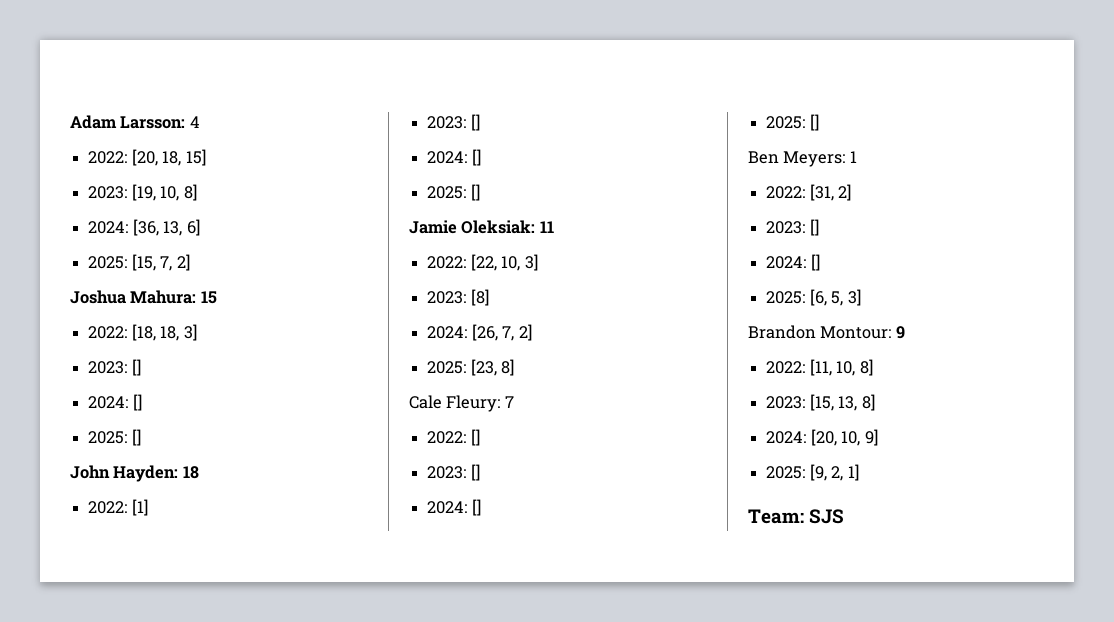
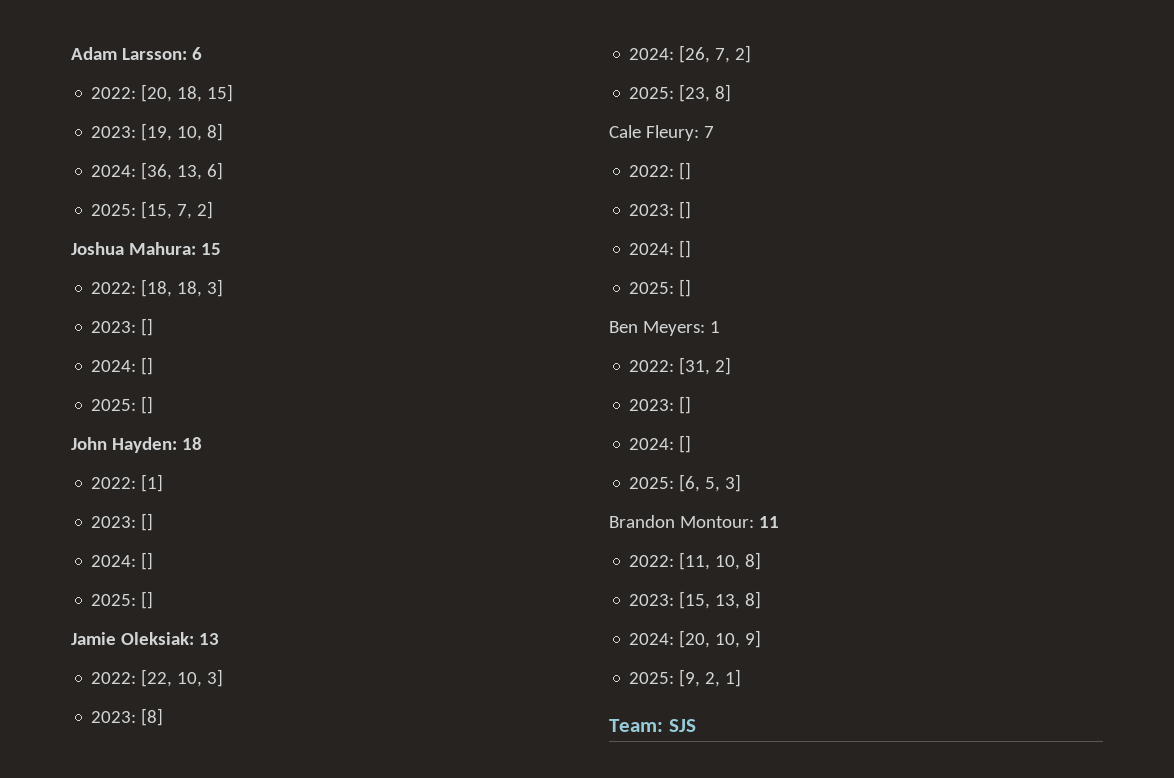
- Adam Larsson: 4
+ Adam Larsson: 6
- Jamie Oleksiak: 11
+ Jamie Oleksiak: 13
- Brandon Montour: 9
+ Brandon Montour: 11

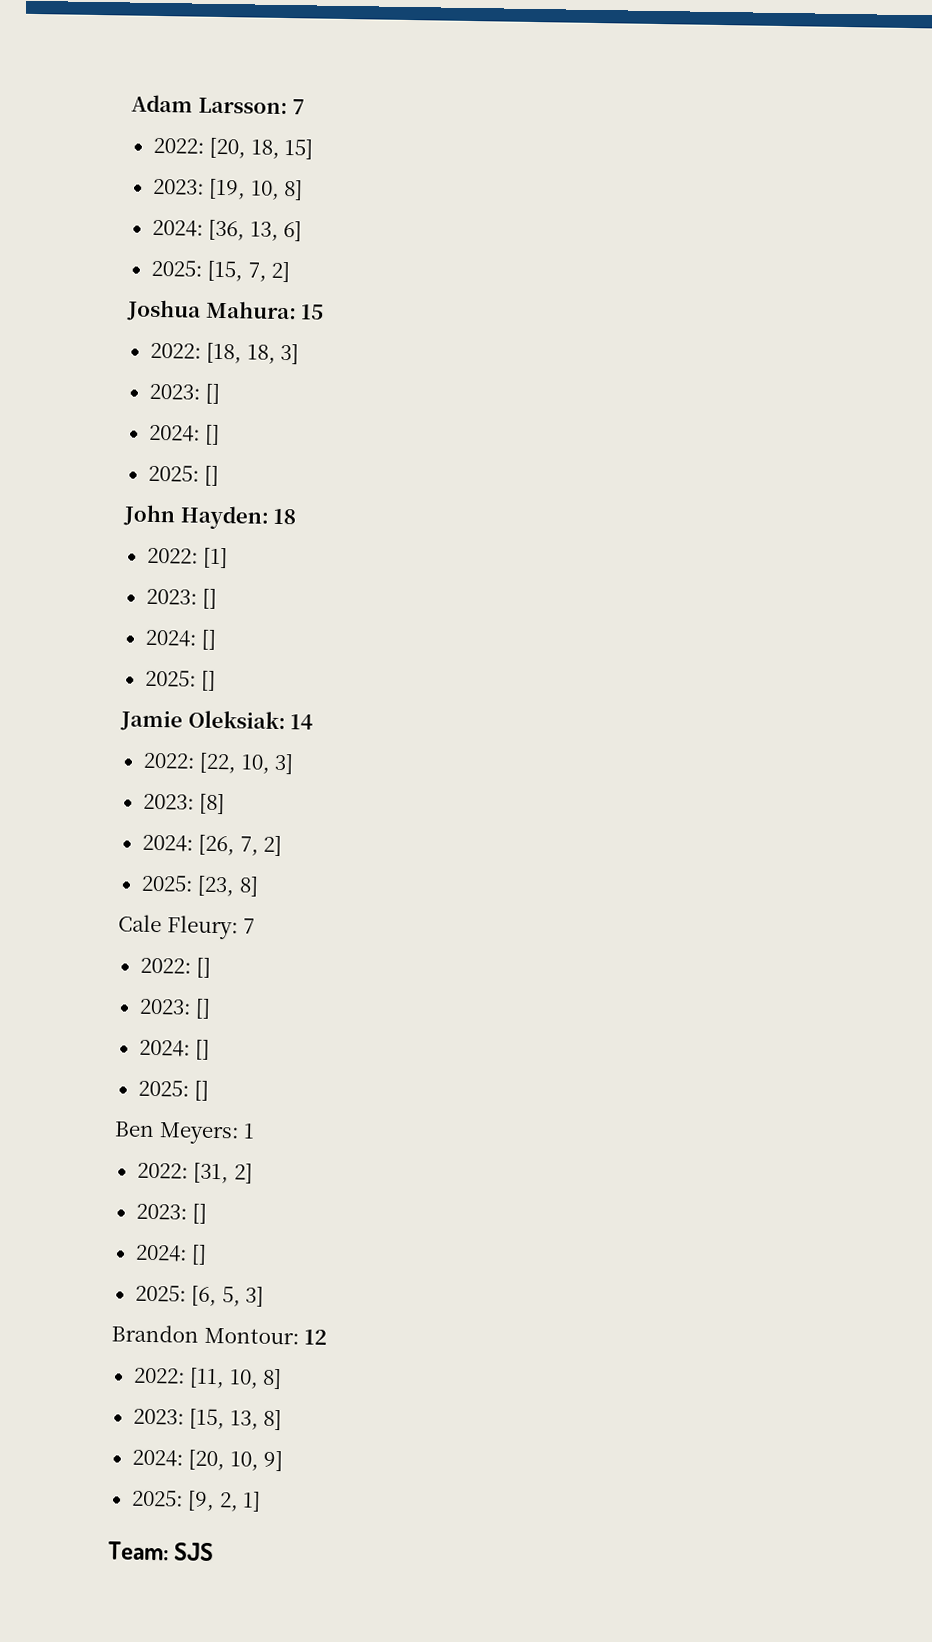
- Adam Larsson: 6
+ Adam Larsson: 7
- Jamie Oleksiak: 13
+ Jamie Oleksiak: 14
- Brandon Montour: 11
+ Brandon Montour: 12

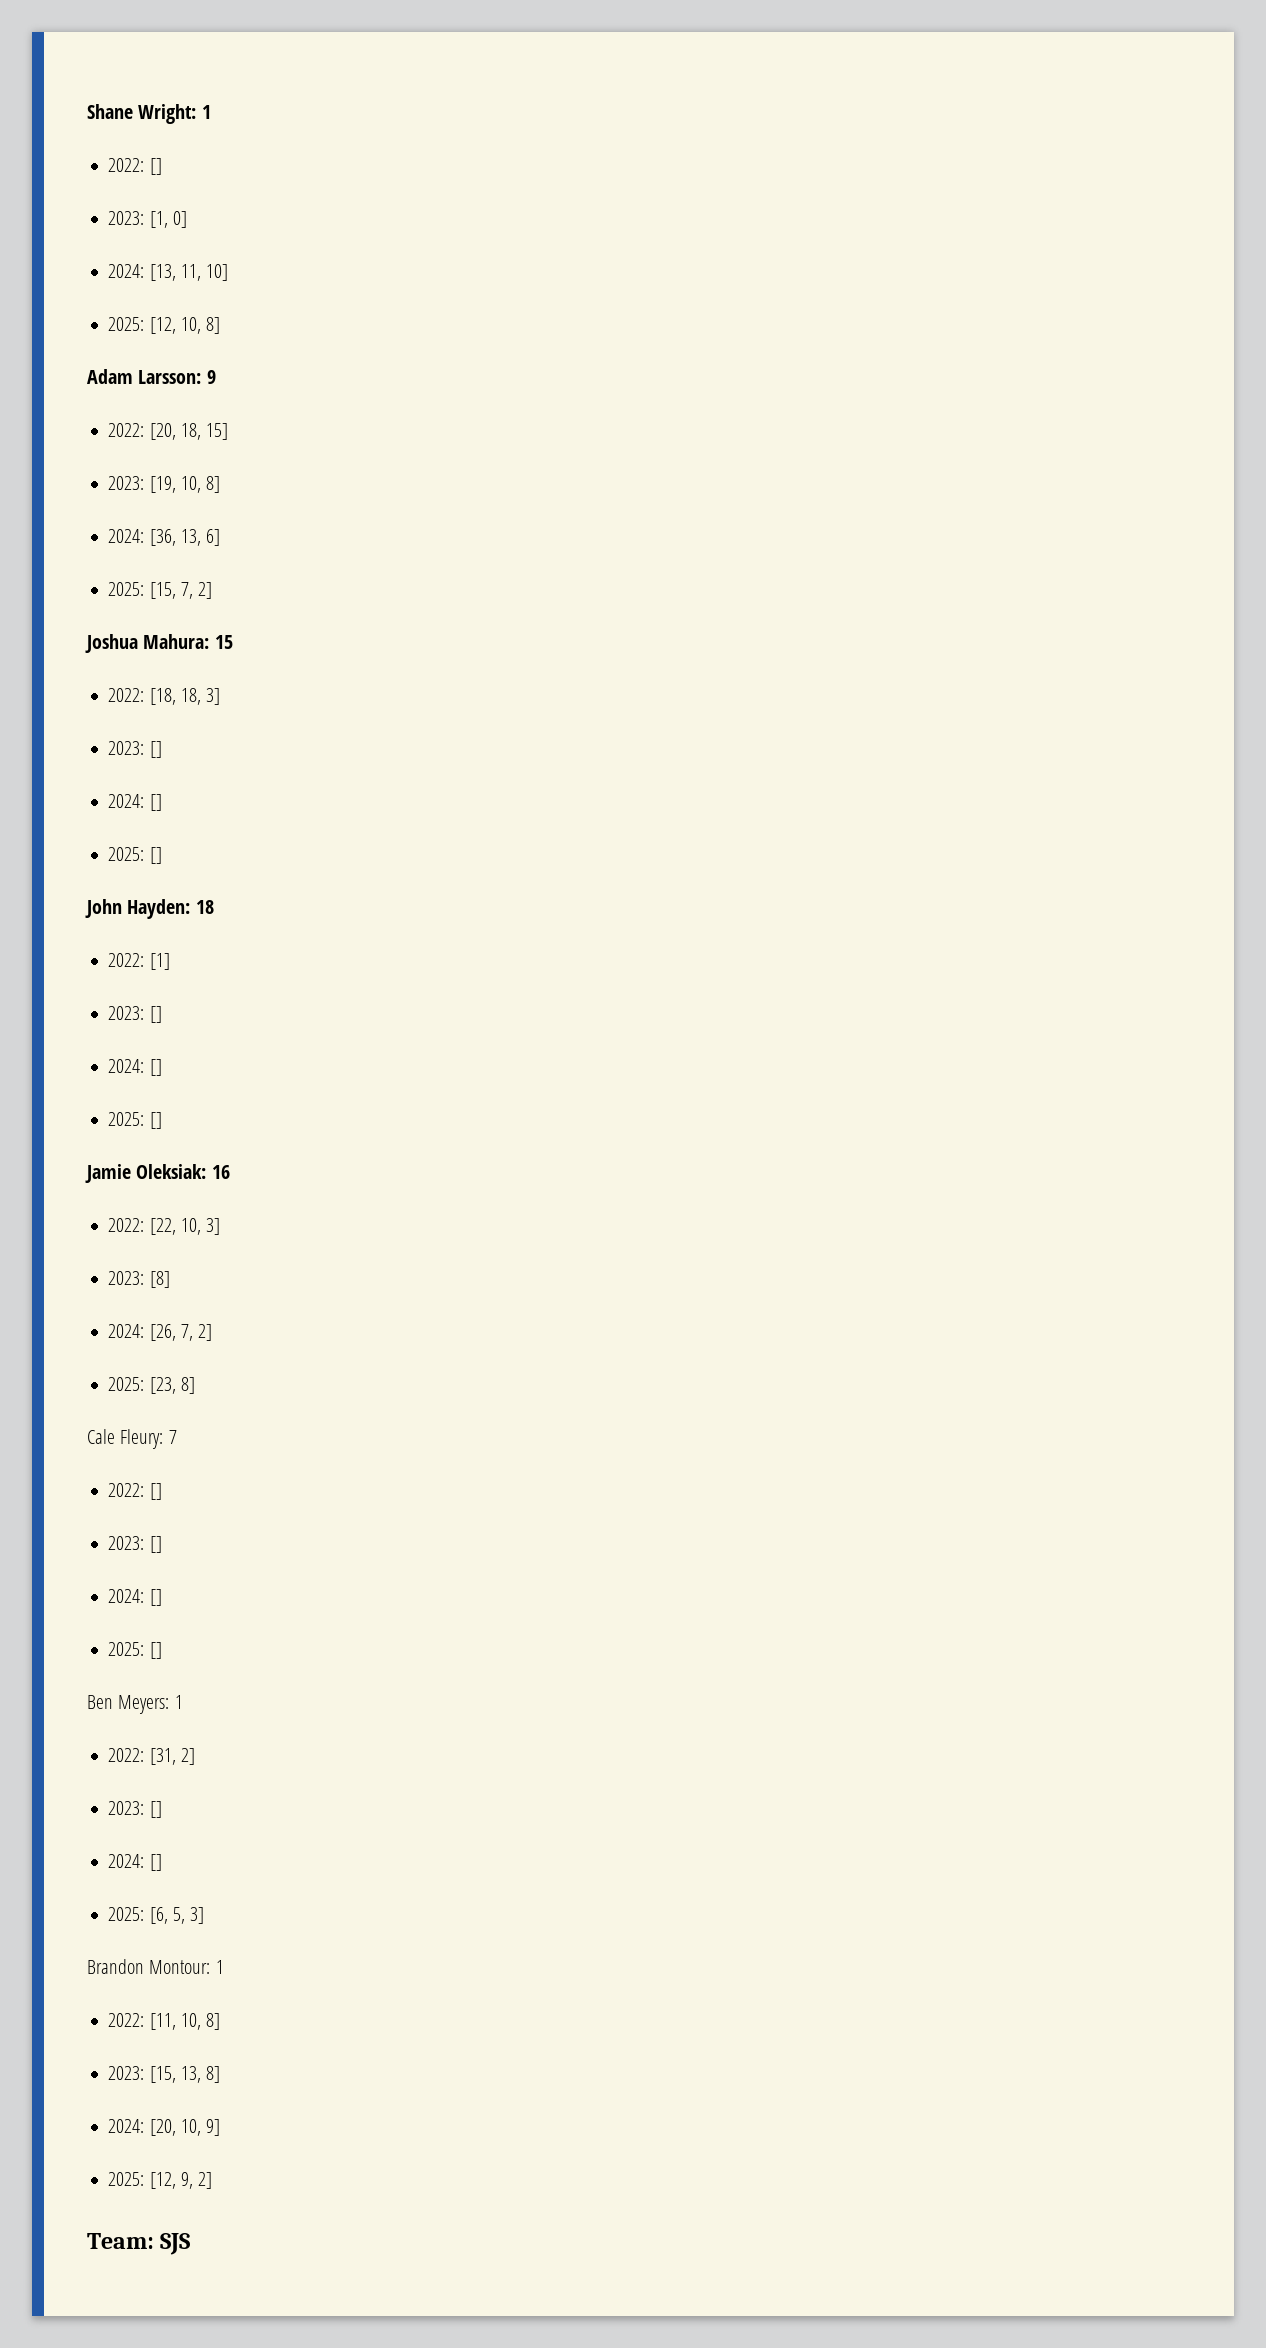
+ Shane Wright: 1
+ 2022: []
+ 2023: [1, 0]
+ 2024: [13, 11, 10]
+ 2025: [12, 10, 8]
- Adam Larsson: 7
+ Adam Larsson: 9
- Jamie Oleksiak: 14
+ Jamie Oleksiak: 16
- Brandon Montour: 12
+ Brandon Montour: 1
- 2025: [9, 2, 1]
+ 2025: [12, 9, 2]

